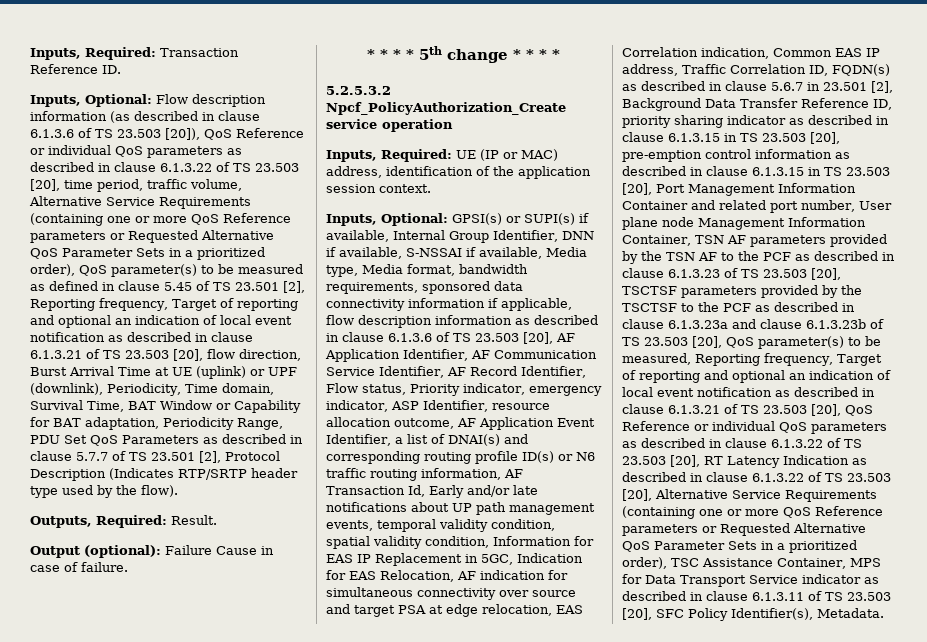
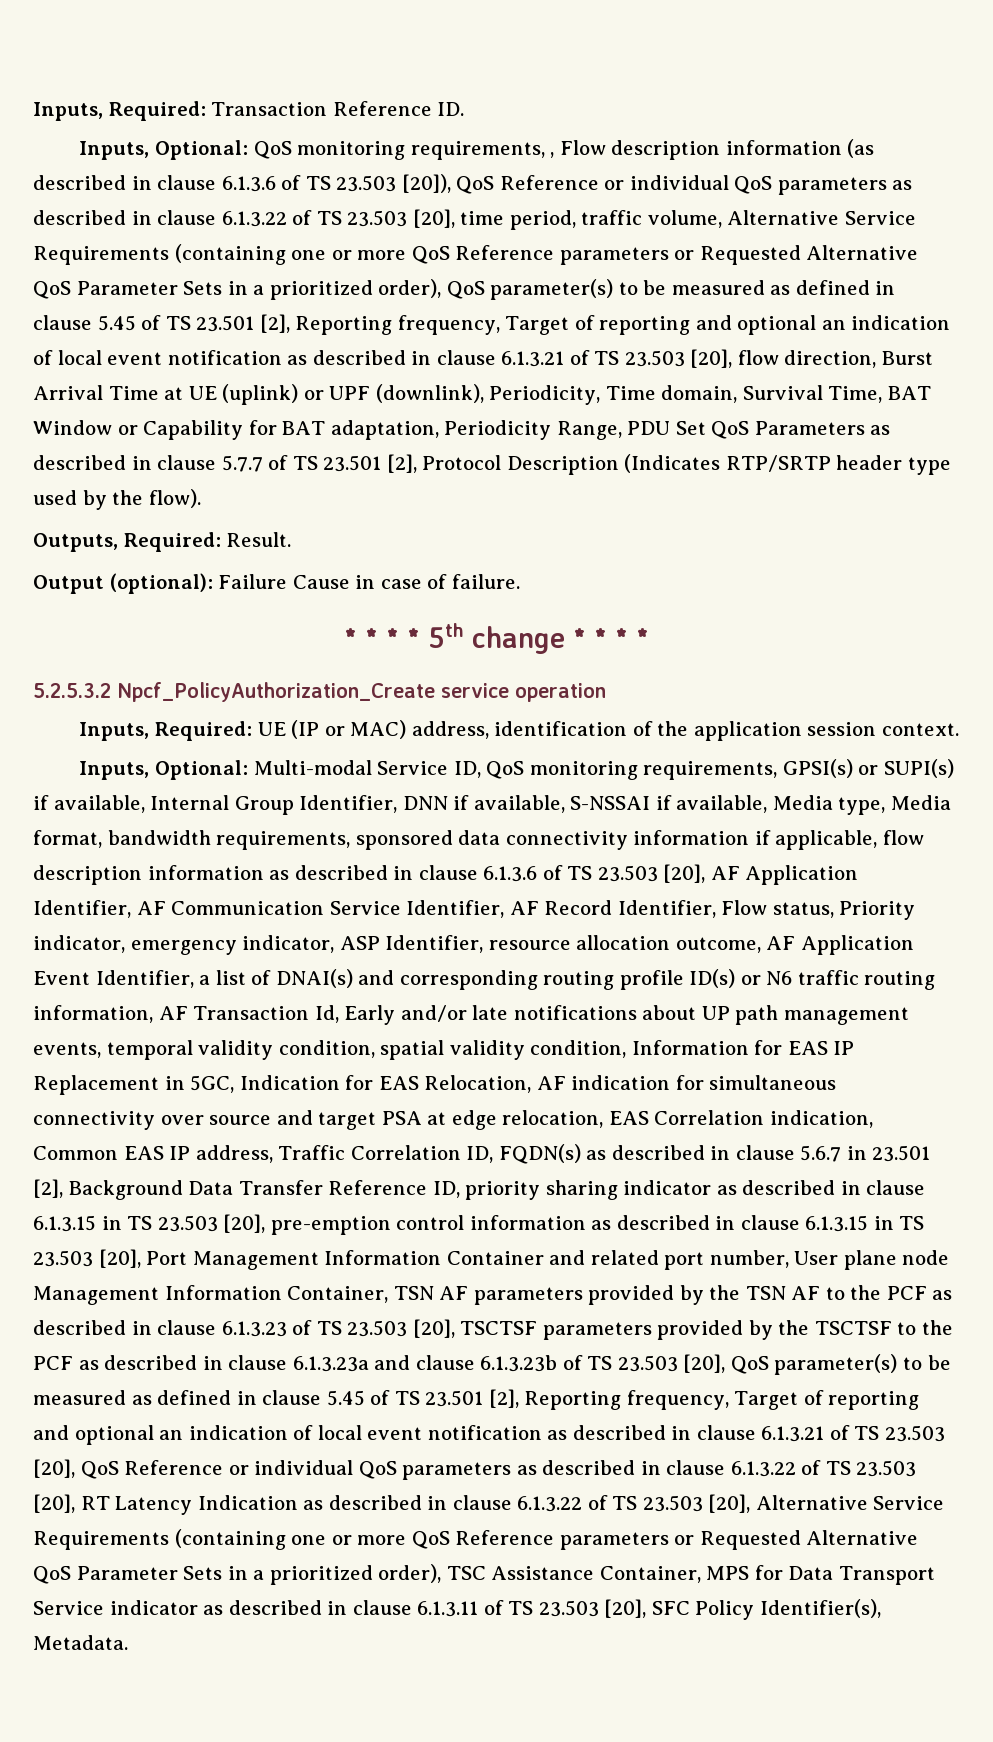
- Flow description information (as described in clause 6.1.3.6 of TS 23.503 [20]), QoS Reference or individual QoS parameters as described in clause 6.1.3.22 of TS 23.503 [20], time period, traffic volume, Alternative Service Requirements (containing one or more QoS Reference parameters or Requested Alternative QoS Parameter Sets in a prioritized order), QoS parameter(s) to be measured as defined in clause 5.45 of TS 23.501 [2], Reporting frequency, Target of reporting and optional an indication of local event notification as described in clause 6.1.3.21 of TS 23.503 [20], flow direction, Burst Arrival Time at UE (uplink) or UPF (downlink), Periodicity, Time domain, Survival Time, BAT Window or Capability for BAT adaptation, Periodicity Range, PDU Set QoS Parameters as described in clause 5.7.7 of TS 23.501 [2], Protocol Description (Indicates RTP/SRTP header type used by the flow).
+ QoS monitoring requirements, , Flow description information (as described in clause 6.1.3.6 of TS 23.503 [20]), QoS Reference or individual QoS parameters as described in clause 6.1.3.22 of TS 23.503 [20], time period, traffic volume, Alternative Service Requirements (containing one or more QoS Reference parameters or Requested Alternative QoS Parameter Sets in a prioritized order), QoS parameter(s) to be measured as defined in clause 5.45 of TS 23.501 [2], Reporting frequency, Target of reporting and optional an indication of local event notification as described in clause 6.1.3.21 of TS 23.503 [20], flow direction, Burst Arrival Time at UE (uplink) or UPF (downlink), Periodicity, Time domain, Survival Time, BAT Window or Capability for BAT adaptation, Periodicity Range, PDU Set QoS Parameters as described in clause 5.7.7 of TS 23.501 [2], Protocol Description (Indicates RTP/SRTP header type used by the flow).
- GPSI(s) or SUPI(s) if available, Internal Group Identifier, DNN if available, S-NSSAI if available, Media type, Media format, bandwidth requirements, sponsored data connectivity information if applicable, flow description information as described in clause 6.1.3.6 of TS 23.503 [20], AF Application Identifier, AF Communication Service Identifier, AF Record Identifier, Flow status, Priority indicator, emergency indicator, ASP Identifier, resource allocation outcome, AF Application Event Identifier, a list of DNAI(s) and corresponding routing profile ID(s) or N6 traffic routing information, AF Transaction Id, Early and/or late notifications about UP path management events, temporal validity condition, spatial validity condition, Information for EAS IP Replacement in 5GC, Indication for EAS Relocation, AF indication for simultaneous connectivity over source and target PSA at edge relocation, EAS Correlation indication, Common EAS IP address, Traffic Correlation ID, FQDN(s) as described in clause 5.6.7 in 23.501 [2], Background Data Transfer Reference ID, priority sharing indicator as described in clause 6.1.3.15 in TS 23.503 [20], pre-emption control information as described in clause 6.1.3.15 in TS 23.503 [20], Port Management Information Container and related port number, User plane node Management Information Container, TSN AF parameters provided by the TSN AF to the PCF as described in clause 6.1.3.23 of TS 23.503 [20], TSCTSF parameters provided by the TSCTSF to the PCF as described in clause 6.1.3.23a and clause 6.1.3.23b of TS 23.503 [20], QoS parameter(s) to be measured, Reporting frequency, Target of reporting and optional an indication of local event notification as described in clause 6.1.3.21 of TS 23.503 [20], QoS Reference or individual QoS parameters as described in clause 6.1.3.22 of TS 23.503 [20], RT Latency Indication as described in clause 6.1.3.22 of TS 23.503 [20], Alternative Service Requirements (containing one or more QoS Reference parameters or Requested Alternative QoS Parameter Sets in a prioritized order), TSC Assistance Container, MPS for Data Transport Service indicator as described in clause 6.1.3.11 of TS 23.503 [20], SFC Policy Identifier(s), Metadata.
+ Multi-modal Service ID, QoS monitoring requirements, GPSI(s) or SUPI(s) if available, Internal Group Identifier, DNN if available, S-NSSAI if available, Media type, Media format, bandwidth requirements, sponsored data connectivity information if applicable, flow description information as described in clause 6.1.3.6 of TS 23.503 [20], AF Application Identifier, AF Communication Service Identifier, AF Record Identifier, Flow status, Priority indicator, emergency indicator, ASP Identifier, resource allocation outcome, AF Application Event Identifier, a list of DNAI(s) and corresponding routing profile ID(s) or N6 traffic routing information, AF Transaction Id, Early and/or late notifications about UP path management events, temporal validity condition, spatial validity condition, Information for EAS IP Replacement in 5GC, Indication for EAS Relocation, AF indication for simultaneous connectivity over source and target PSA at edge relocation, EAS Correlation indication, Common EAS IP address, Traffic Correlation ID, FQDN(s) as described in clause 5.6.7 in 23.501 [2], Background Data Transfer Reference ID, priority sharing indicator as described in clause 6.1.3.15 in TS 23.503 [20], pre-emption control information as described in clause 6.1.3.15 in TS 23.503 [20], Port Management Information Container and related port number, User plane node Management Information Container, TSN AF parameters provided by the TSN AF to the PCF as described in clause 6.1.3.23 of TS 23.503 [20], TSCTSF parameters provided by the TSCTSF to the PCF as described in clause 6.1.3.23a and clause 6.1.3.23b of TS 23.503 [20], QoS parameter(s) to be measured as defined in clause 5.45 of TS 23.501 [2], Reporting frequency, Target of reporting and optional an indication of local event notification as described in clause 6.1.3.21 of TS 23.503 [20], QoS Reference or individual QoS parameters as described in clause 6.1.3.22 of TS 23.503 [20], RT Latency Indication as described in clause 6.1.3.22 of TS 23.503 [20], Alternative Service Requirements (containing one or more QoS Reference parameters or Requested Alternative QoS Parameter Sets in a prioritized order), TSC Assistance Container, MPS for Data Transport Service indicator as described in clause 6.1.3.11 of TS 23.503 [20], SFC Policy Identifier(s), Metadata.

